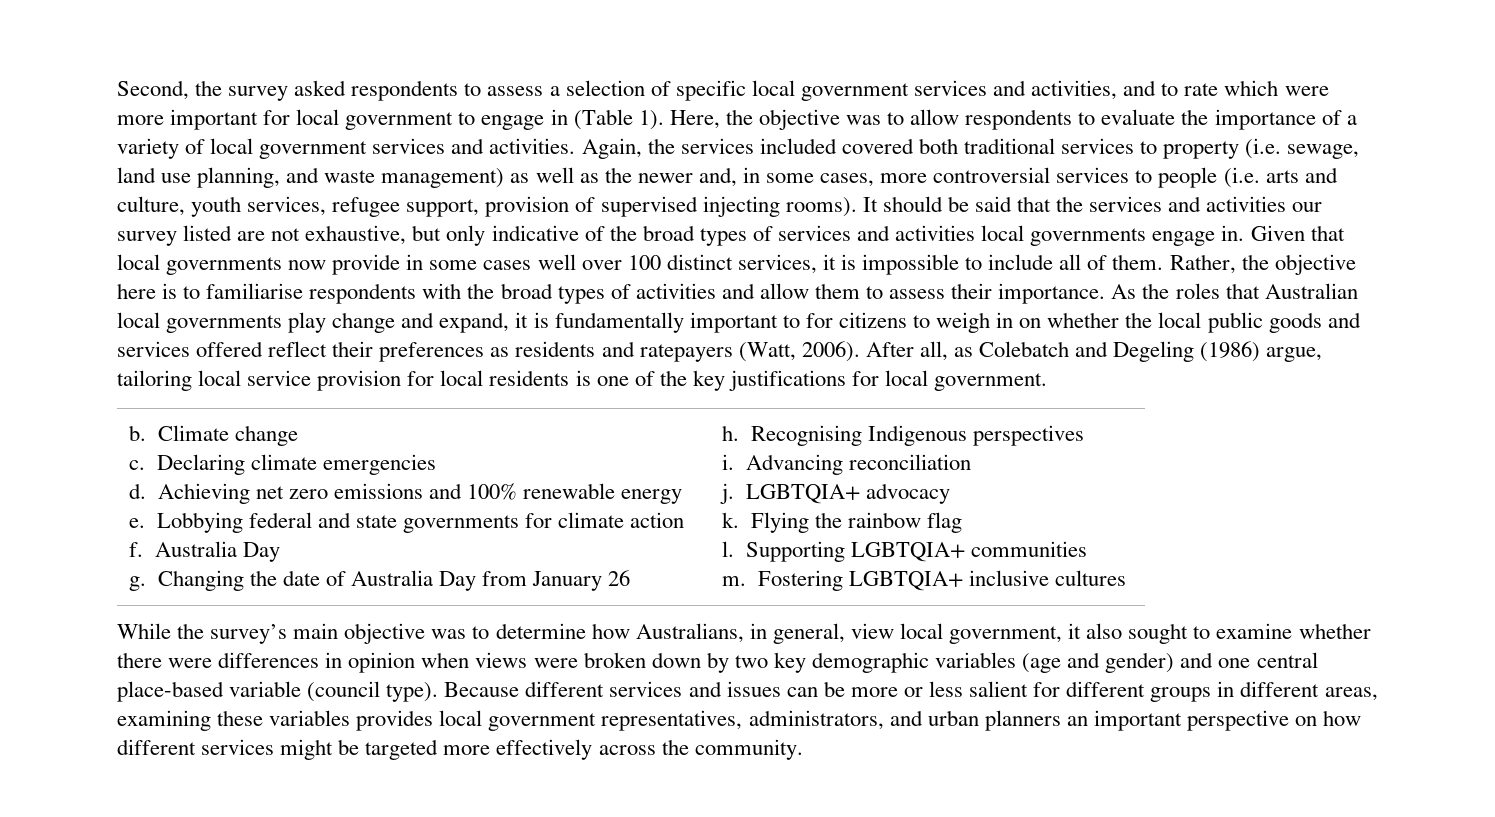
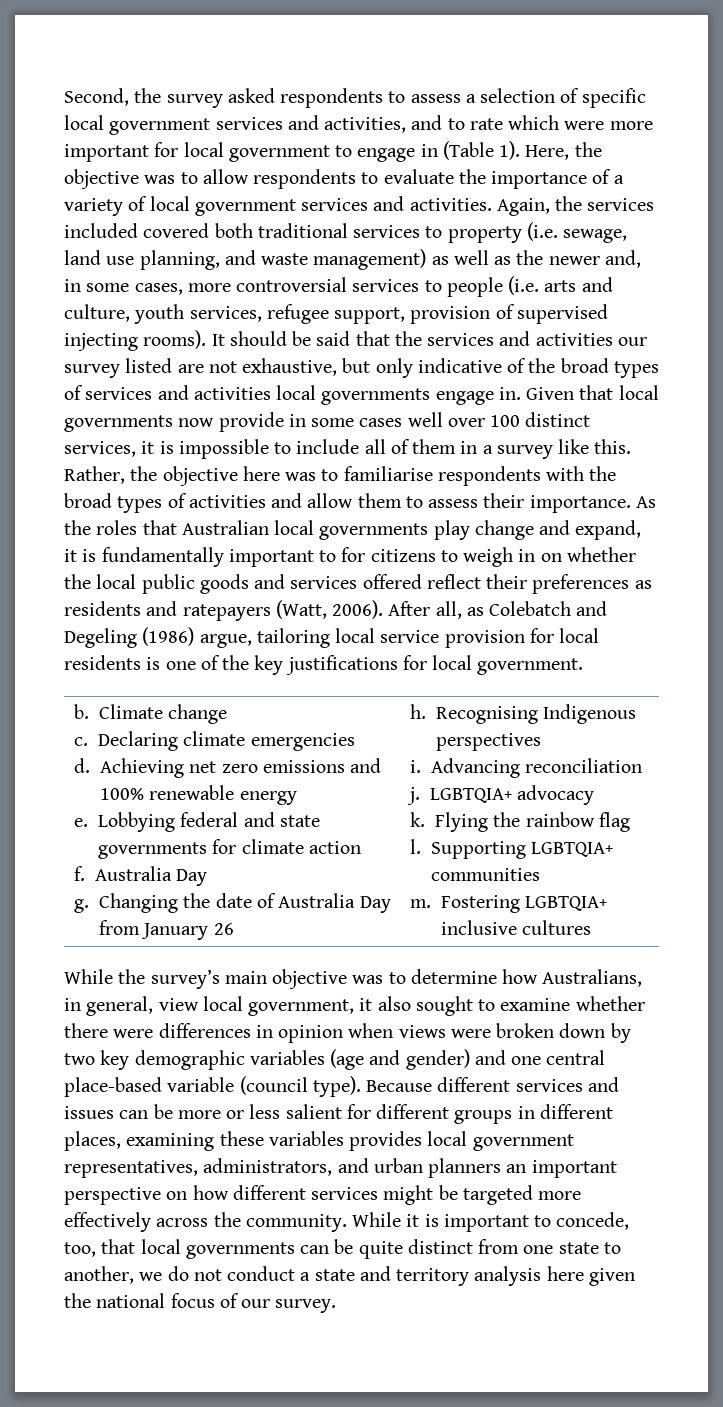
- Given that local governments now provide in some cases well over 100 distinct services, it is impossible to include all of them.
+ Given that local governments now provide in some cases well over 100 distinct services, it is impossible to include all of them in a survey like this.
- Rather, the objective here is to familiarise respondents with the broad types of activities and allow them to assess their importance.
+ Rather, the objective here was to familiarise respondents with the broad types of activities and allow them to assess their importance.
- Because different services and issues can be more or less salient for different groups in different areas, examining these variables provides local government representatives, administrators, and urban planners an important perspective on how different services might be targeted more effectively across the community.
+ Because different services and issues can be more or less salient for different groups in different places, examining these variables provides local government representatives, administrators, and urban planners an important perspective on how different services might be targeted more effectively across the community.
+ While it is important to concede, too, that local governments can be quite distinct from one state to another, we do not conduct a state and territory analysis here given the national focus of our survey.

